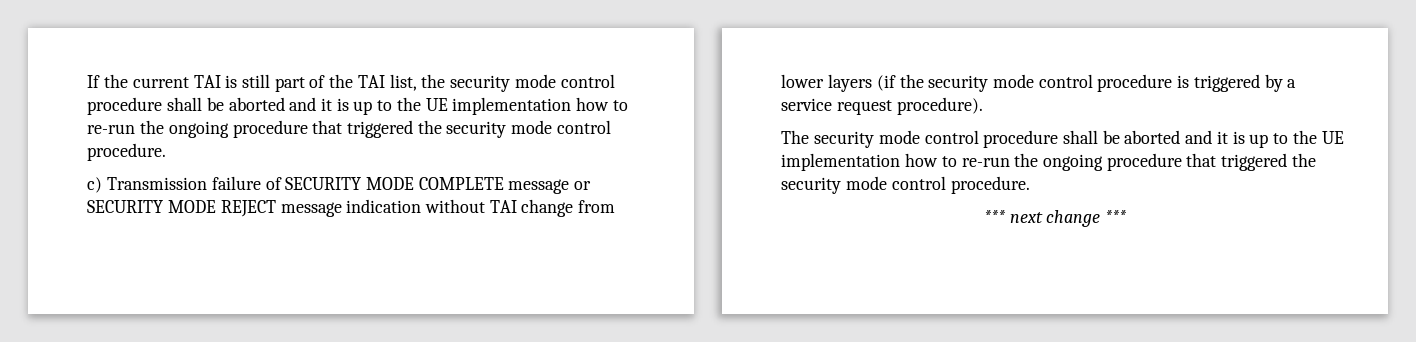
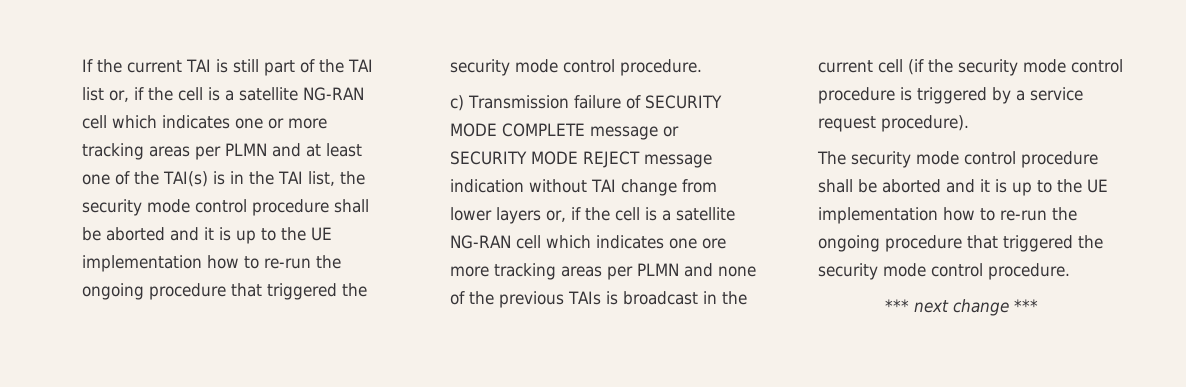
- If the current TAI is still part of the TAI list, the security mode control procedure shall be aborted and it is up to the UE implementation how to re-run the ongoing procedure that triggered the security mode control procedure.
+ If the current TAI is still part of the TAI list or, if the cell is a satellite NG-RAN cell which indicates one or more tracking areas per PLMN and at least one of the TAI(s) is in the TAI list, the security mode control procedure shall be aborted and it is up to the UE implementation how to re-run the ongoing procedure that triggered the security mode control procedure.
- c) Transmission failure of SECURITY MODE COMPLETE message or SECURITY MODE REJECT message indication without TAI change from lower layers (if the security mode control procedure is triggered by a service request procedure).
+ c) Transmission failure of SECURITY MODE COMPLETE message or SECURITY MODE REJECT message indication without TAI change from lower layers or, if the cell is a satellite NG-RAN cell which indicates one ore more tracking areas per PLMN and none of the previous TAIs is broadcast in the current cell (if the security mode control procedure is triggered by a service request procedure).

